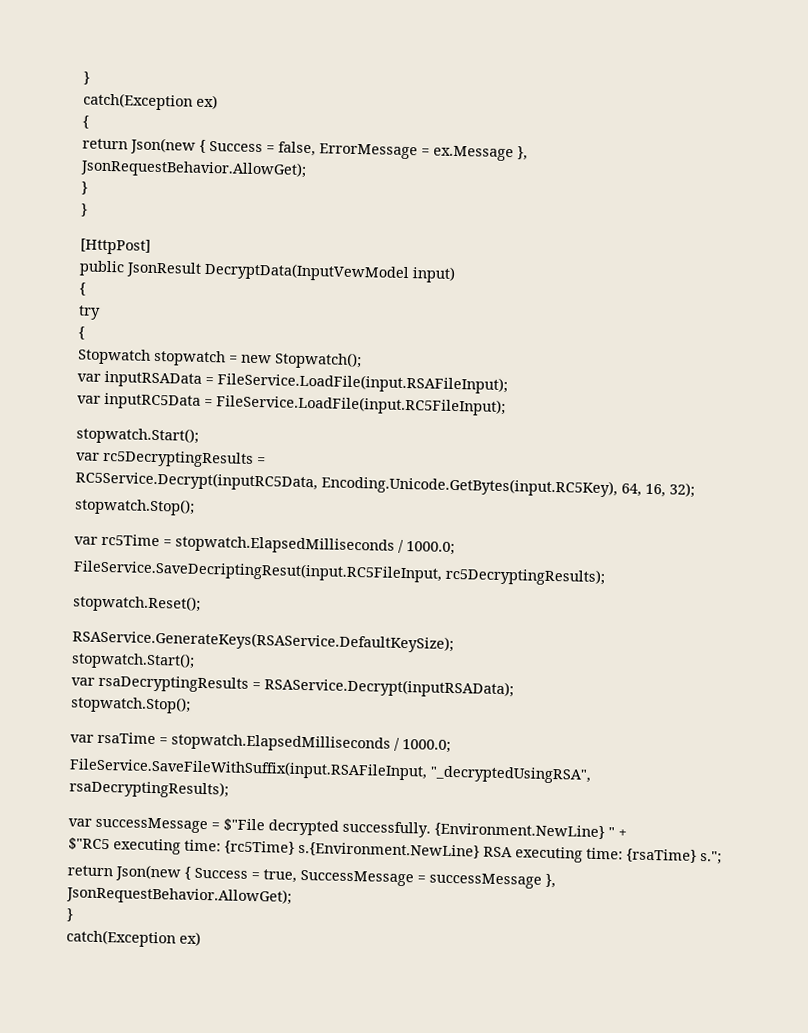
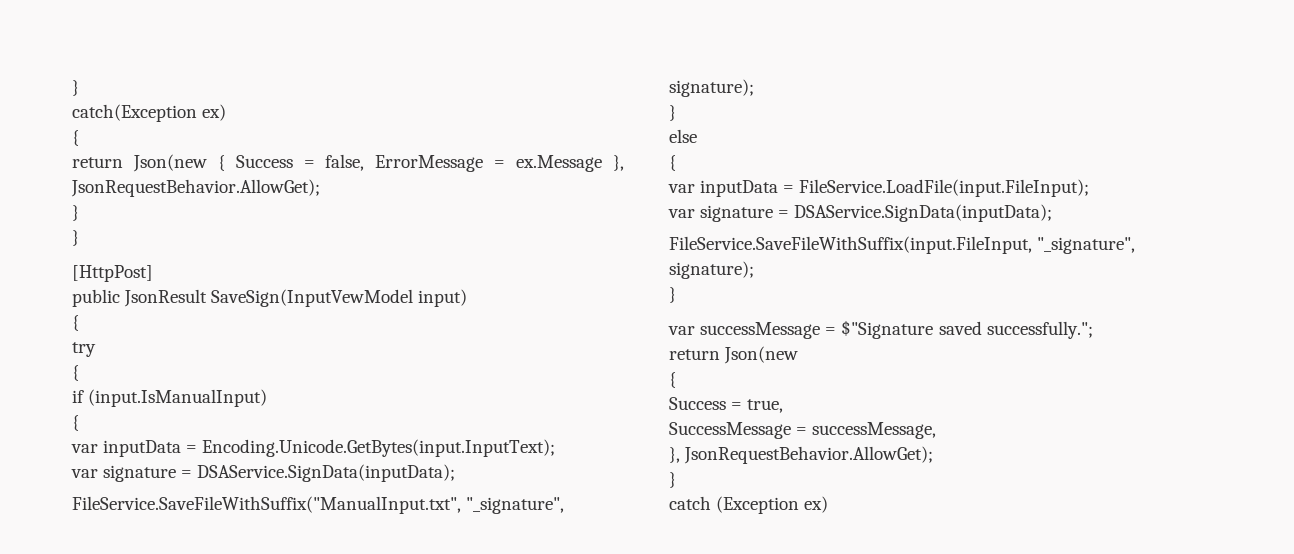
- public JsonResult DecryptData(InputVewModel input)
+ public JsonResult SaveSign(InputVewModel input)
- Stopwatch stopwatch = new Stopwatch();
- var inputRSAData = FileService.LoadFile(input.RSAFileInput);
- var inputRC5Data = FileService.LoadFile(input.RC5FileInput);
- stopwatch.Start();
- var rc5DecryptingResults =
- RC5Service.Decrypt(inputRC5Data, Encoding.Unicode.GetBytes(input.RC5Key), 64, 16, 32);
- stopwatch.Stop();
- var rc5Time = stopwatch.ElapsedMilliseconds / 1000.0;
- FileService.SaveDecriptingResut(input.RC5FileInput, rc5DecryptingResults);
- stopwatch.Reset();
- RSAService.GenerateKeys(RSAService.DefaultKeySize);
- stopwatch.Start();
- var rsaDecryptingResults = RSAService.Decrypt(inputRSAData);
- stopwatch.Stop();
- var rsaTime = stopwatch.ElapsedMilliseconds / 1000.0;
- FileService.SaveFileWithSuffix(input.RSAFileInput, "_decryptedUsingRSA", rsaDecryptingResults);
- var successMessage = $"File decrypted successfully. {Environment.NewLine} " +
- $"RC5 executing time: {rc5Time} s.{Environment.NewLine} RSA executing time: {rsaTime} s.";
- return Json(new { Success = true, SuccessMessage = successMessage }, JsonRequestBehavior.AllowGet);
+ if (input.IsManualInput)
+ {
+ var inputData = Encoding.Unicode.GetBytes(input.InputText);
+ var signature = DSAService.SignData(inputData);
+ FileService.SaveFileWithSuffix("ManualInput.txt", "_signature", signature);
  }
- catch(Exception ex)
+ else
+ {
+ var inputData = FileService.LoadFile(input.FileInput);
+ var signature = DSAService.SignData(inputData);
+ FileService.SaveFileWithSuffix(input.FileInput, "_signature", signature);
+ }
+ var successMessage = $"Signature saved successfully.";
+ return Json(new
+ {
+ Success = true,
+ SuccessMessage = successMessage,
+ }, JsonRequestBehavior.AllowGet);
+ }
+ catch (Exception ex)

